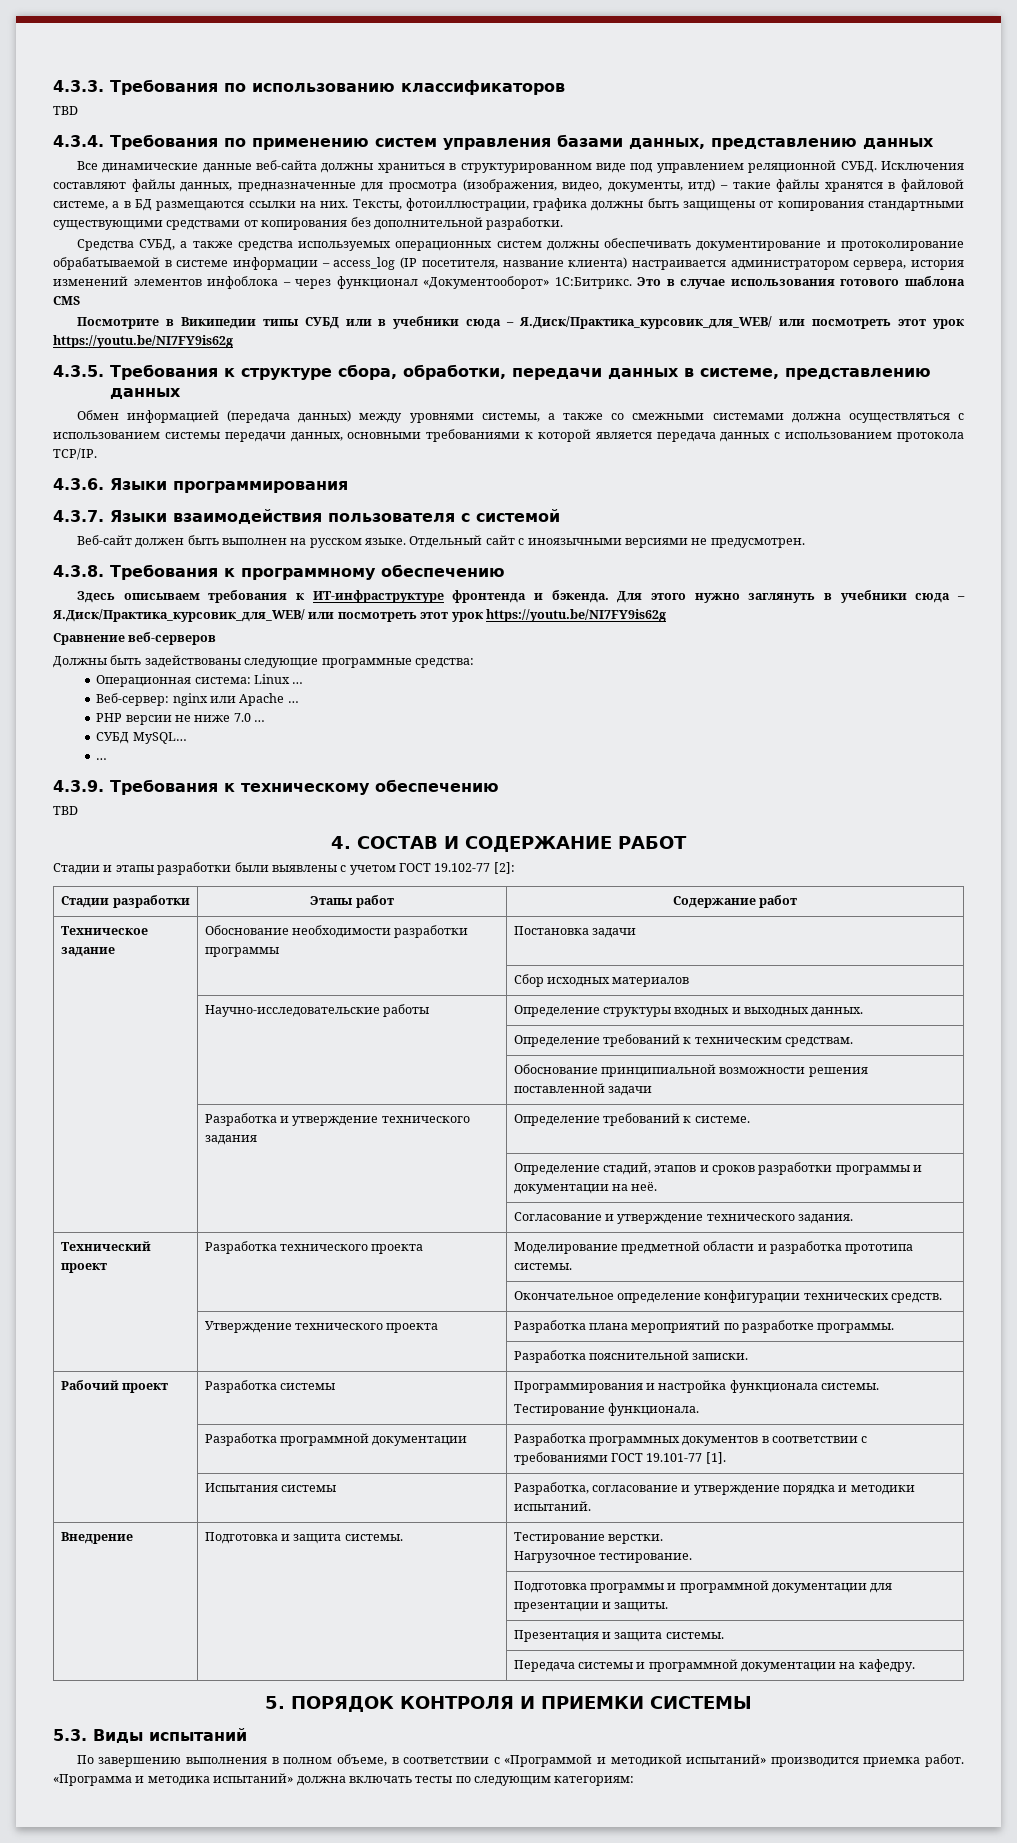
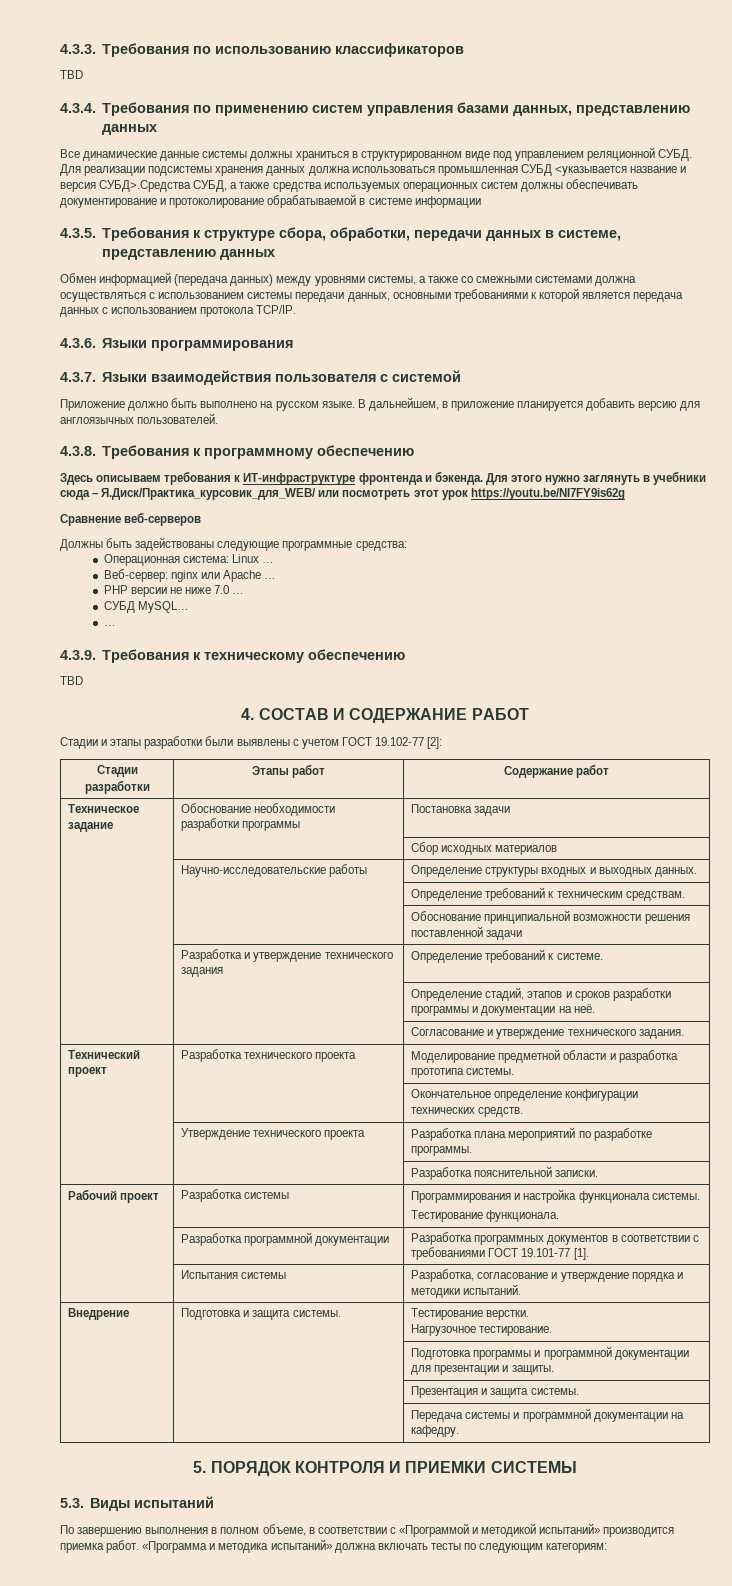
- Все динамические данные веб-сайта должны храниться в структурированном виде под управлением реляционной СУБД.
+ Все динамические данные системы должны храниться в структурированном виде под управлением реляционной СУБД.
- Исключения составляют файлы данных, предназначенные для просмотра (изображения, видео, документы, итд) – такие файлы хранятся в файловой системе, а в БД размещаются ссылки на них. Тексты, фотоиллюстрации, графика должны быть защищены от копирования стандартными существующими средствами от копирования без дополнительной разработки.
- Средства СУБД, а также средства используемых операционных систем должны обеспечивать документирование и протоколирование обрабатываемой в системе информации – access_log (IP посетителя, название клиента) настраивается администратором сервера, история изменений элементов инфоблока – через функционал «Документооборот» 1С:Битрикс. Это в случае использования готового шаблона CMS
- Посмотрите в Википедии типы СУБД или в учебники сюда – Я.Диск/Практика_курсовик_для_WEB/ или посмотреть этот урок https://youtu.be/NI7FY9is62g
+ Для реализации подсистемы хранения данных должна использоваться промышленная СУБД <указывается название и версия СУБД>.Средства СУБД, а также средства используемых операционных систем должны обеспечивать документирование и протоколирование обрабатываемой в системе информации
- Веб-сайт должен быть выполнен на русском языке. Отдельный сайт с иноязычными версиями не предусмотрен.
+ Приложение должно быть выполнено на русском языке. В дальнейшем, в приложение планируется добавить версию для англоязычных пользователей.

